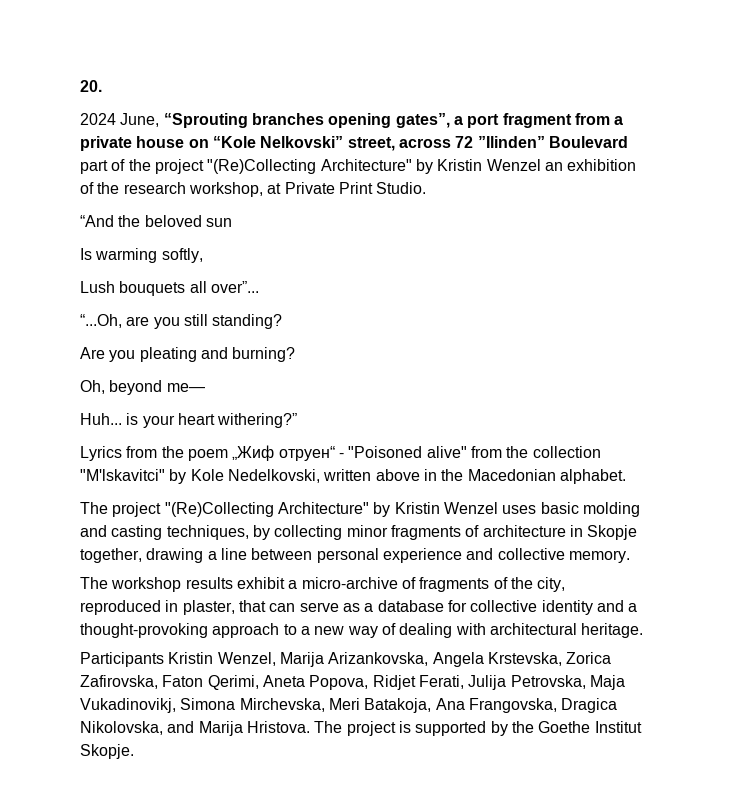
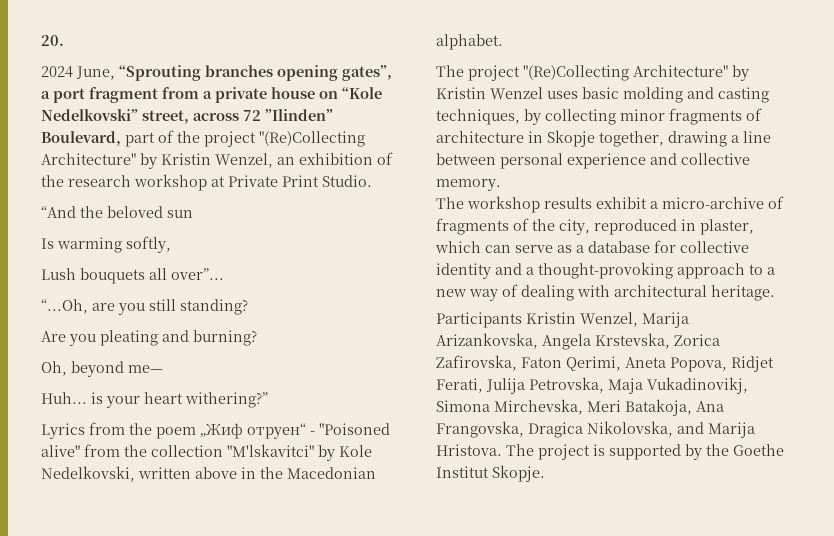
- 2024 June, “Sprouting branches opening gates”, a port fragment from a private house on “Kole Nelkovski” street, across 72 ”Ilinden” Boulevard part of the project "(Re)Collecting Architecture" by Kristin Wenzel an exhibition of the research workshop, at Private Print Studio.
+ 2024 June, “Sprouting branches opening gates”, a port fragment from a private house on “Kole Nedelkovski” street, across 72 ”Ilinden” Boulevard, part of the project "(Re)Collecting Architecture" by Kristin Wenzel, an exhibition of the research workshop at Private Print Studio.
- The workshop results exhibit a micro-archive of fragments of the city, reproduced in plaster, that can serve as a database for collective identity and a thought-provoking approach to a new way of dealing with architectural heritage.
+ The workshop results exhibit a micro-archive of fragments of the city, reproduced in plaster, which can serve as a database for collective identity and a thought-provoking approach to a new way of dealing with architectural heritage.

